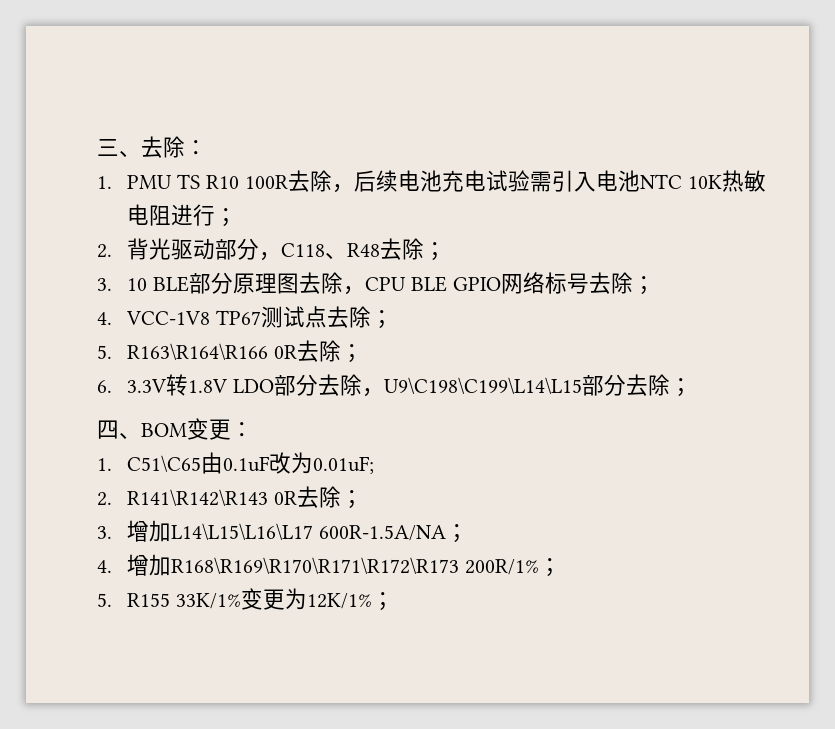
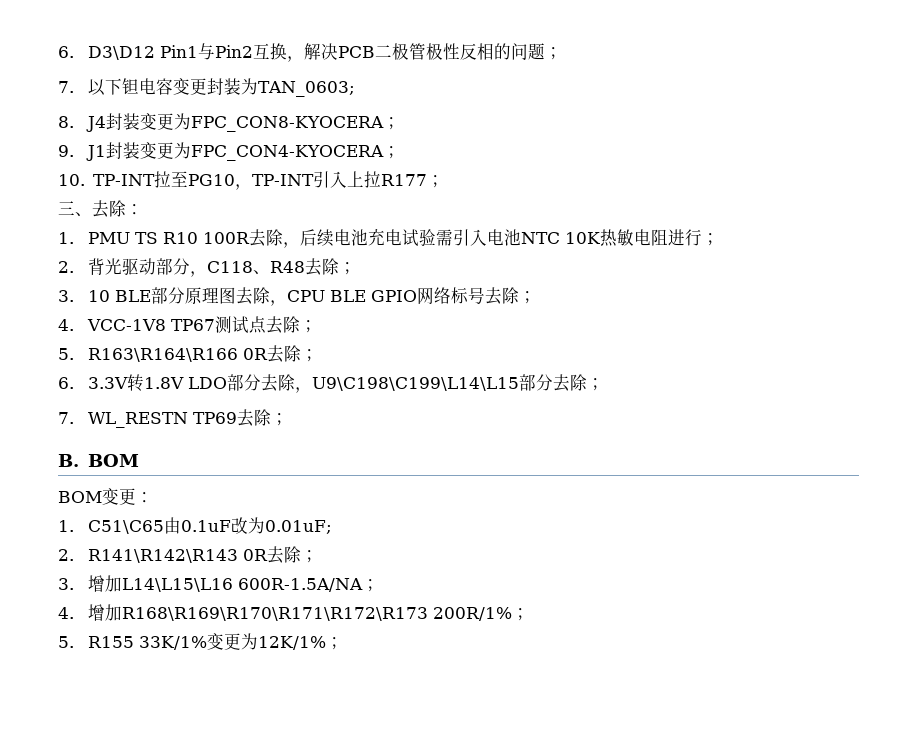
+ 6. D3\D12 Pin1与Pin2互换，解决PCB二极管极性反相的问题；
+ 7.以下钽电容变更封装为TAN_0603;
+ 8. J4封装变更为FPC_CON8-KYOCERA；
+ 9. J1封装变更为FPC_CON4-KYOCERA；
+ 10. TP-INT拉至PG10，TP-INT引入上拉R177；
- 四、BOM变更：
+ 7. WL_RESTN TP69去除；
+ B. BOM
+ BOM变更：
- 3.增加L14\L15\L16\L17 600R-1.5A/NA；
+ 3.增加L14\L15\L16 600R-1.5A/NA；

